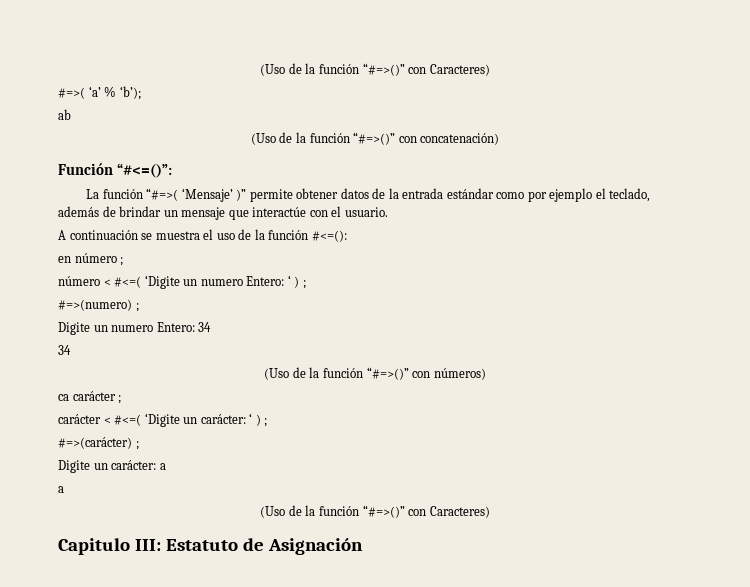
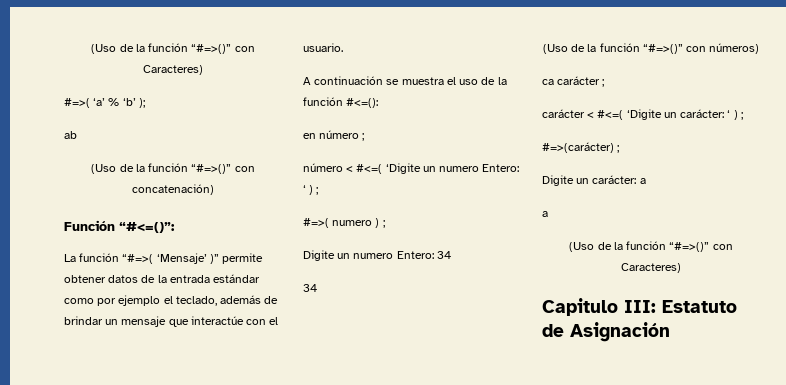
- #=>( ‘a’ % ‘b’);
+ #=>( ‘a’ % ‘b’ );
- #=>(numero) ;
+ #=>( numero ) ;

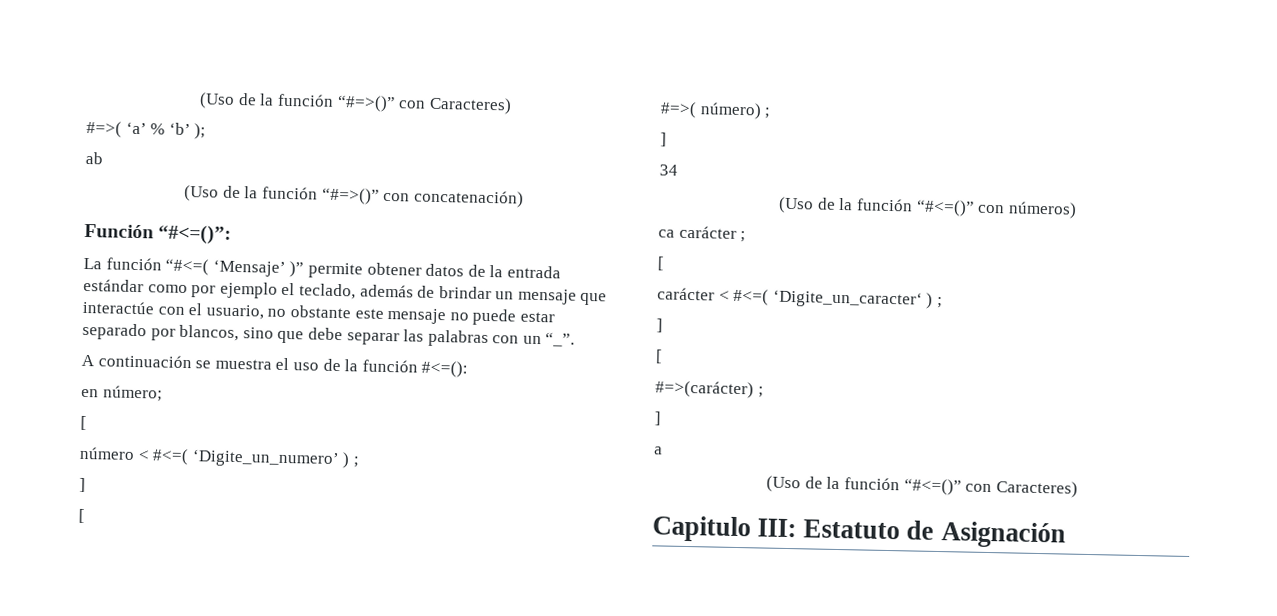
- La función “#=>( ‘Mensaje’ )” permite obtener datos de la entrada estándar como por ejemplo el teclado, además de brindar un mensaje que interactúe con el usuario.
+ La función “#<=( ‘Mensaje’ )” permite obtener datos de la entrada estándar como por ejemplo el teclado, además de brindar un mensaje que interactúe con el usuario, no obstante este mensaje no puede estar separado por blancos, sino que debe separar las palabras con un “_”.
- en número ;
+ en número;
+ [
- número < #<=( ‘Digite un numero Entero: ‘ ) ;
- #=>( numero ) ;
- Digite un numero Entero: 34
+ número < #<=( ‘Digite_un_numero’ ) ;
+ ]
+ [
+ #=>( número) ;
+ ]
- (Uso de la función “#=>()” con números)
+ (Uso de la función “#<=()” con números)
  ca carácter ;
+ [
- carácter < #<=( ‘Digite un carácter: ‘ ) ;
+ carácter < #<=( ‘Digite_un_caracter‘ ) ;
+ ]
+ [
  #=>(carácter) ;
- Digite un carácter: a
+ ]
  a
- (Uso de la función “#=>()” con Caracteres)
+ (Uso de la función “#<=()” con Caracteres)

